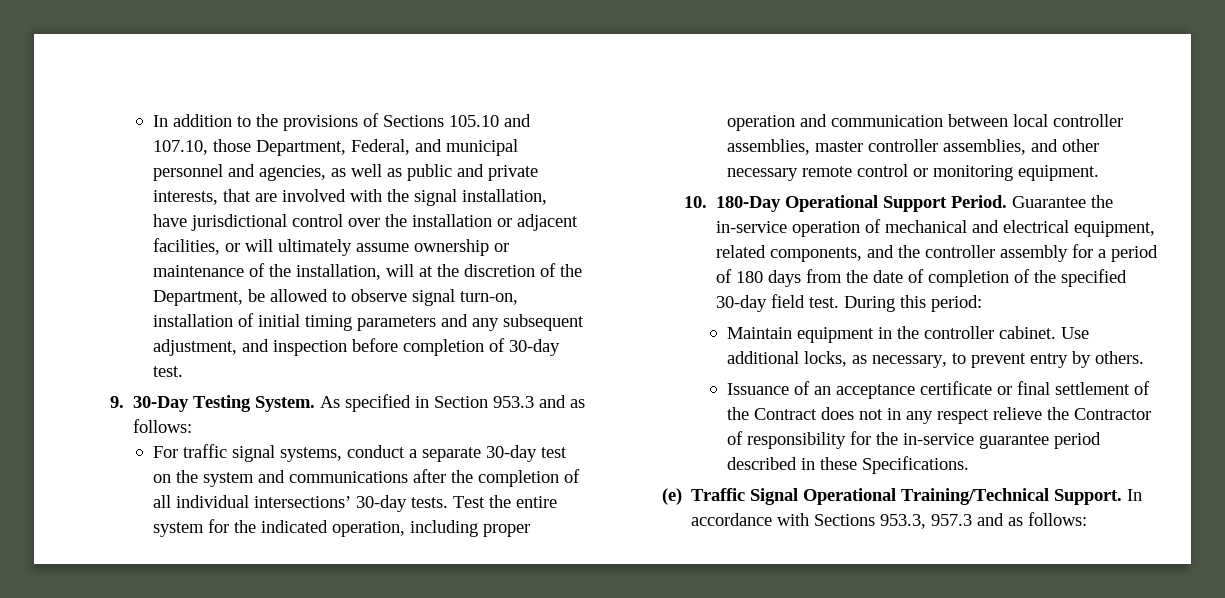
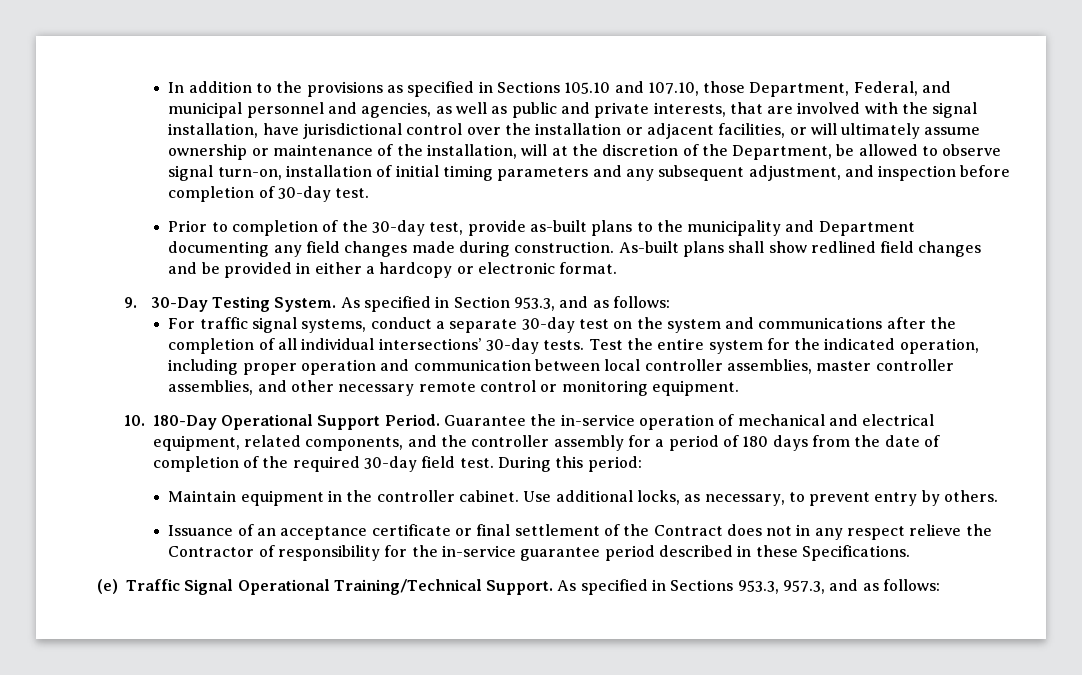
- In addition to the provisions of Sections 105.10 and 107.10, those Department, Federal, and municipal personnel and agencies, as well as public and private interests, that are involved with the signal installation, have jurisdictional control over the installation or adjacent facilities, or will ultimately assume ownership or maintenance of the installation, will at the discretion of the Department, be allowed to observe signal turn-on, installation of initial timing parameters and any subsequent adjustment, and inspection before completion of 30-day test.
+ In addition to the provisions as specified in Sections 105.10 and 107.10, those Department, Federal, and municipal personnel and agencies, as well as public and private interests, that are involved with the signal installation, have jurisdictional control over the installation or adjacent facilities, or will ultimately assume ownership or maintenance of the installation, will at the discretion of the Department, be allowed to observe signal turn-on, installation of initial timing parameters and any subsequent adjustment, and inspection before completion of 30-day test.
+ Prior to completion of the 30-day test, provide as-built plans to the municipality and Department documenting any field changes made during construction. As-built plans shall show redlined field changes and be provided in either a hardcopy or electronic format.
- As specified in Section 953.3 and as follows:
+ As specified in Section 953.3, and as follows:
- Guarantee the in-service operation of mechanical and electrical equipment, related components, and the controller assembly for a period of 180 days from the date of completion of the specified 30-day field test.
+ Guarantee the in-service operation of mechanical and electrical equipment, related components, and the controller assembly for a period of 180 days from the date of completion of the required 30-day field test.
- In accordance with Sections 953.3, 957.3 and as follows:
+ As specified in Sections 953.3, 957.3, and as follows:

